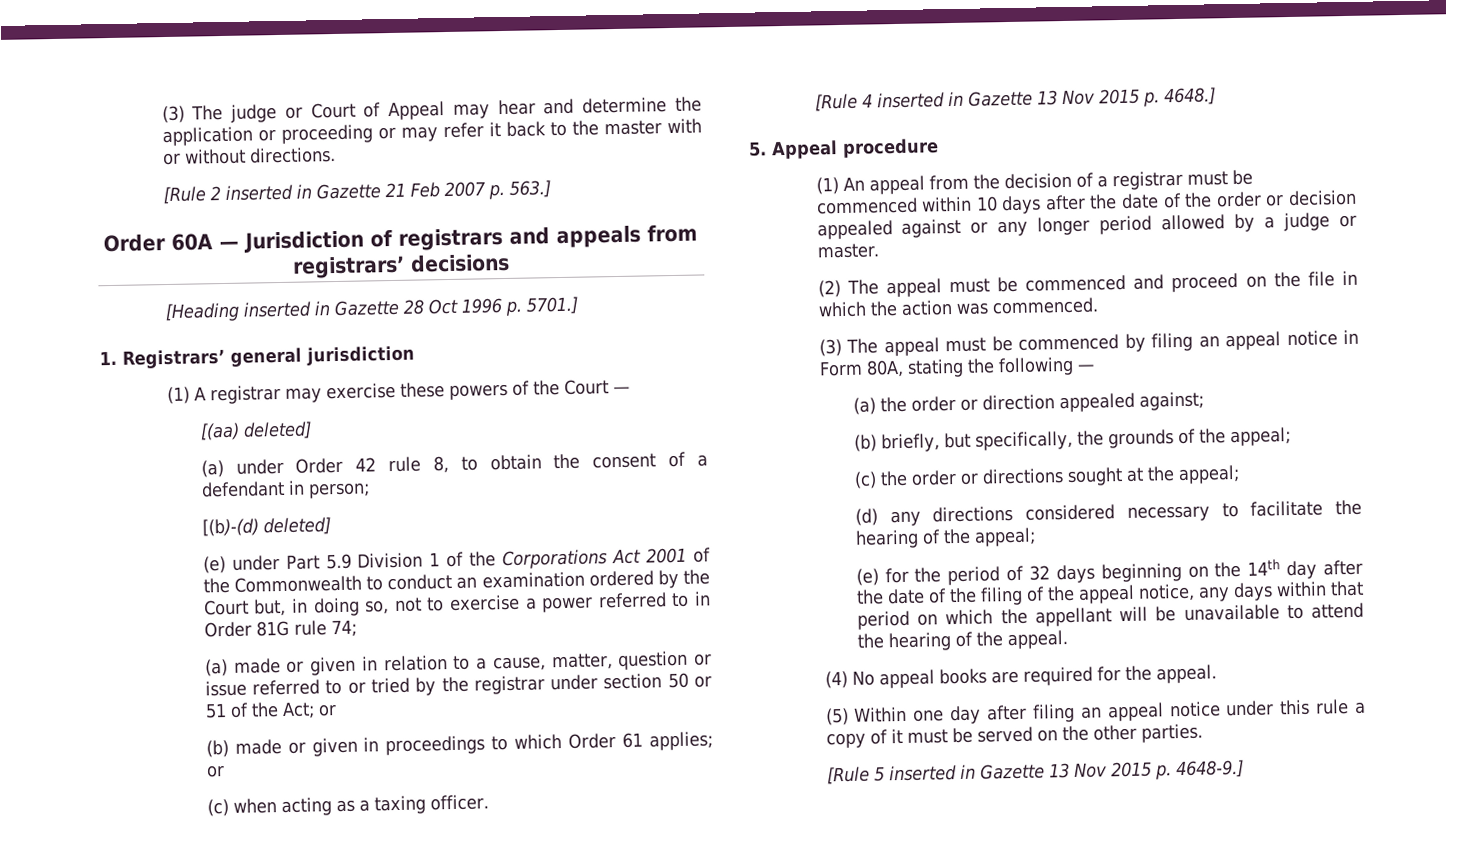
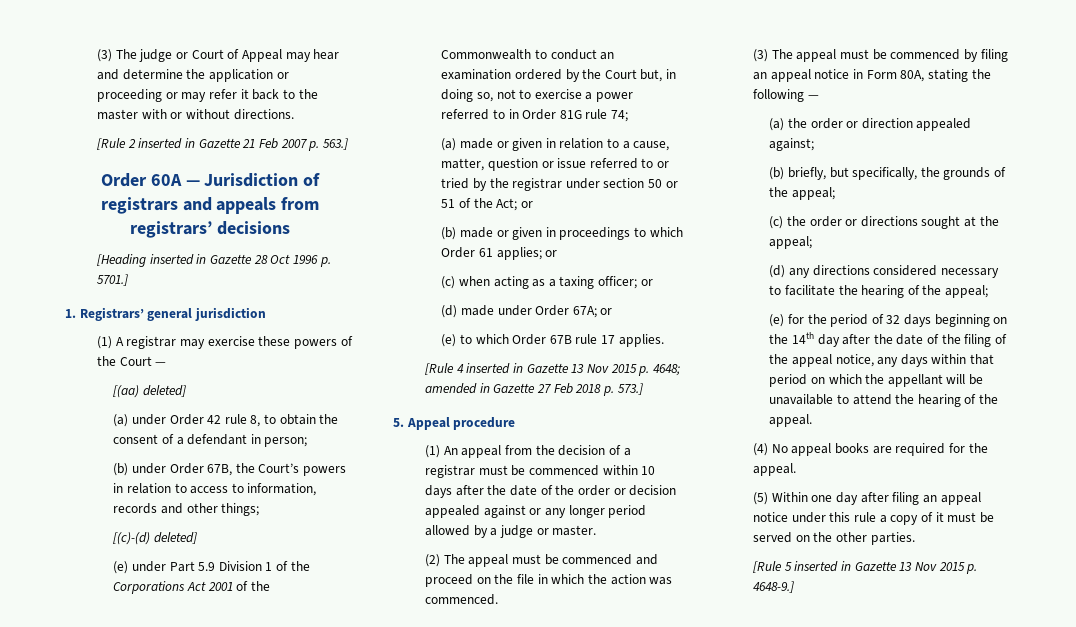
- [(b)-(d) deleted]
+ (b) under Order 67B, the Court’s powers in relation to access to information, records and other things;
+ [(c)-(d) deleted]
- (c) when acting as a taxing officer.
+ (c) when acting as a taxing officer; or
+ (d) made under Order 67A; or
+ (e) to which Order 67B rule 17 applies.
- [Rule 4 inserted in Gazette 13 Nov 2015 p. 4648.]
+ [Rule 4 inserted in Gazette 13 Nov 2015 p. 4648; amended in Gazette 27 Feb 2018 p. 573.]

